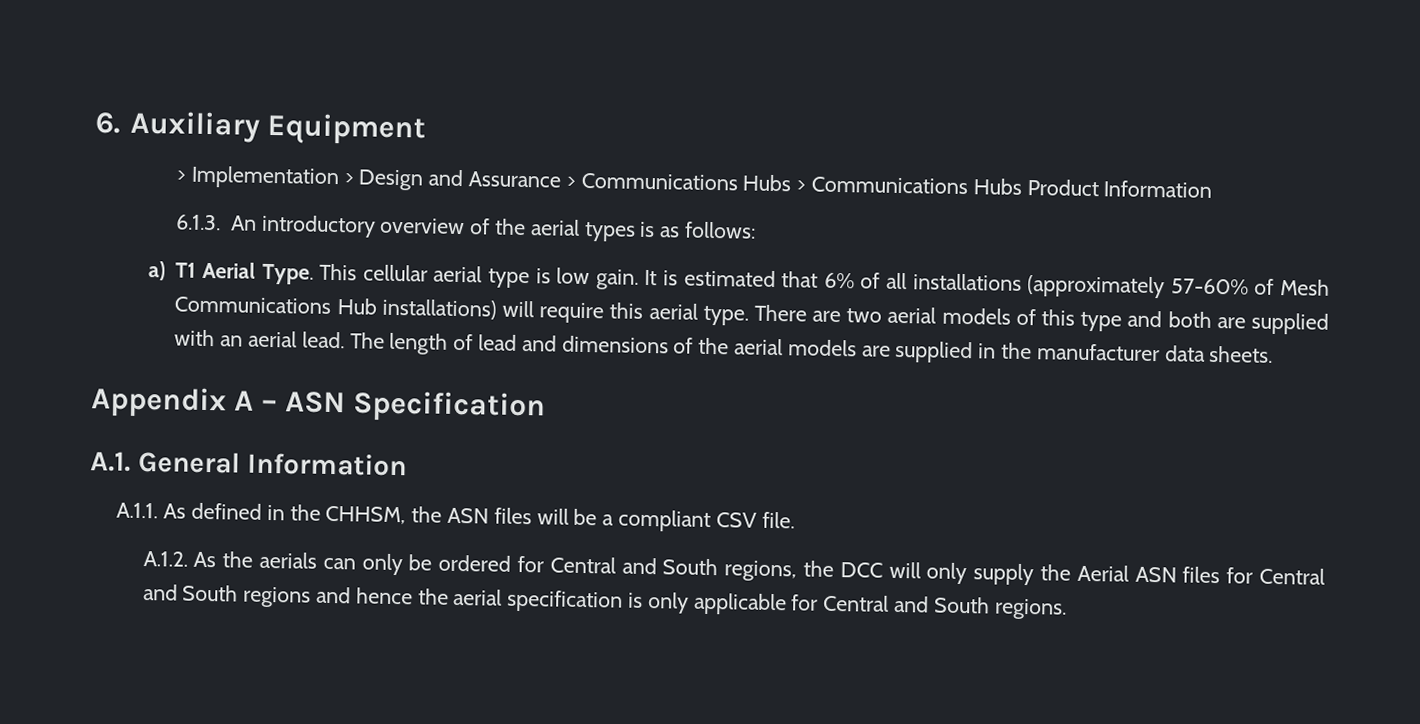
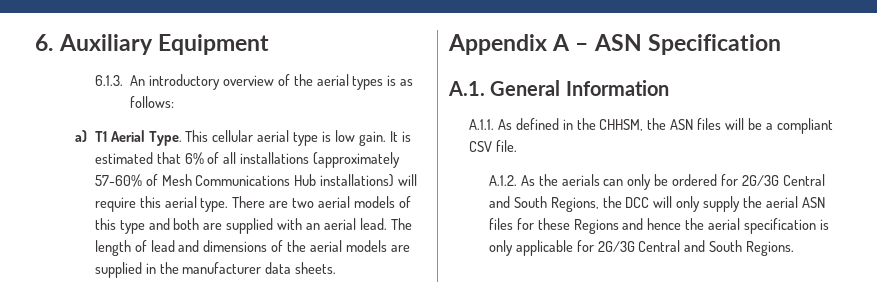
- > Implementation > Design and Assurance > Communications Hubs > Communications Hubs Product Information
- A.1.2. As the aerials can only be ordered for Central and South regions, the DCC will only supply the Aerial ASN files for Central and South regions and hence the aerial specification is only applicable for Central and South regions.
+ A.1.2. As the aerials can only be ordered for 2G/3G Central and South Regions, the DCC will only supply the aerial ASN files for these Regions and hence the aerial specification is only applicable for 2G/3G Central and South Regions.

